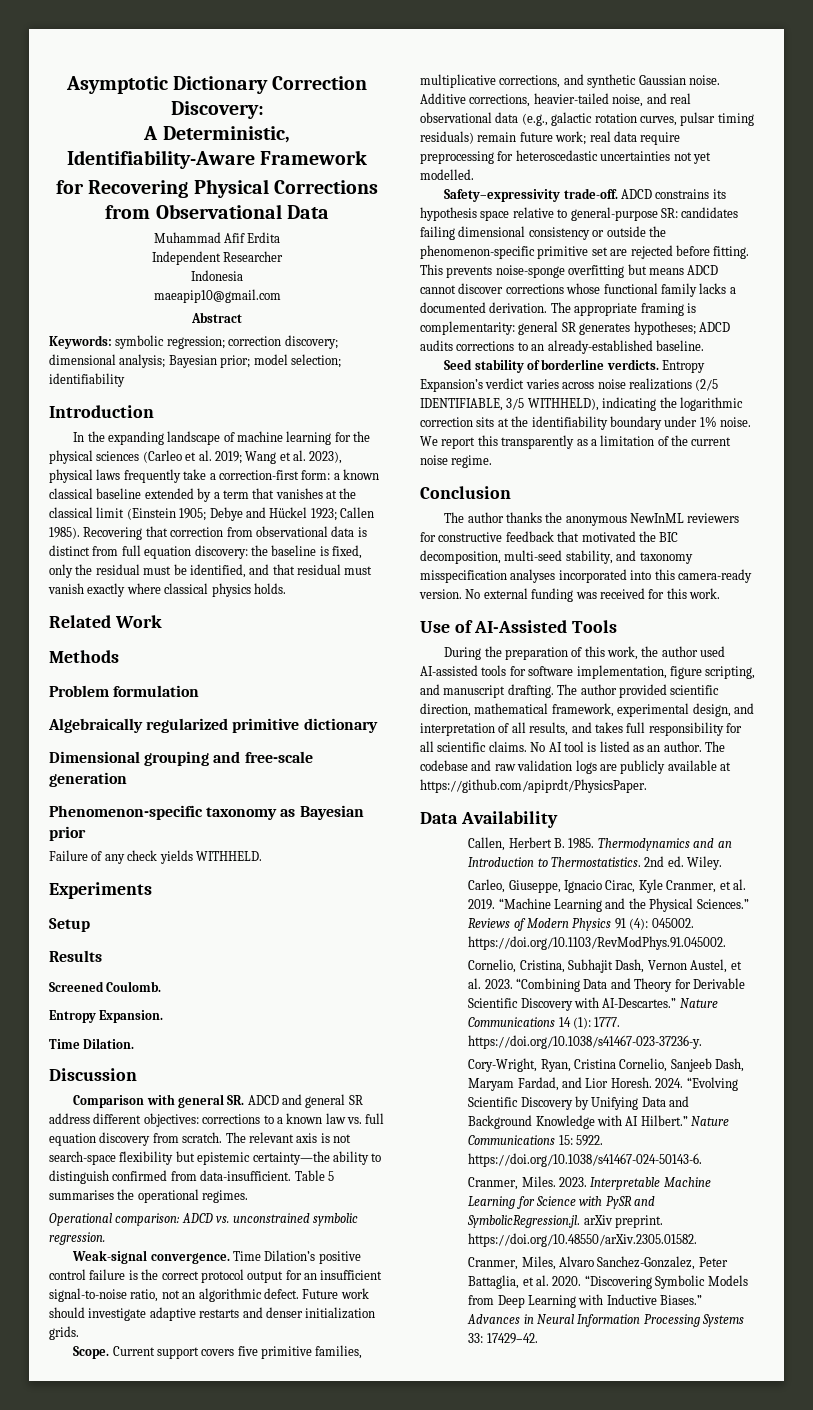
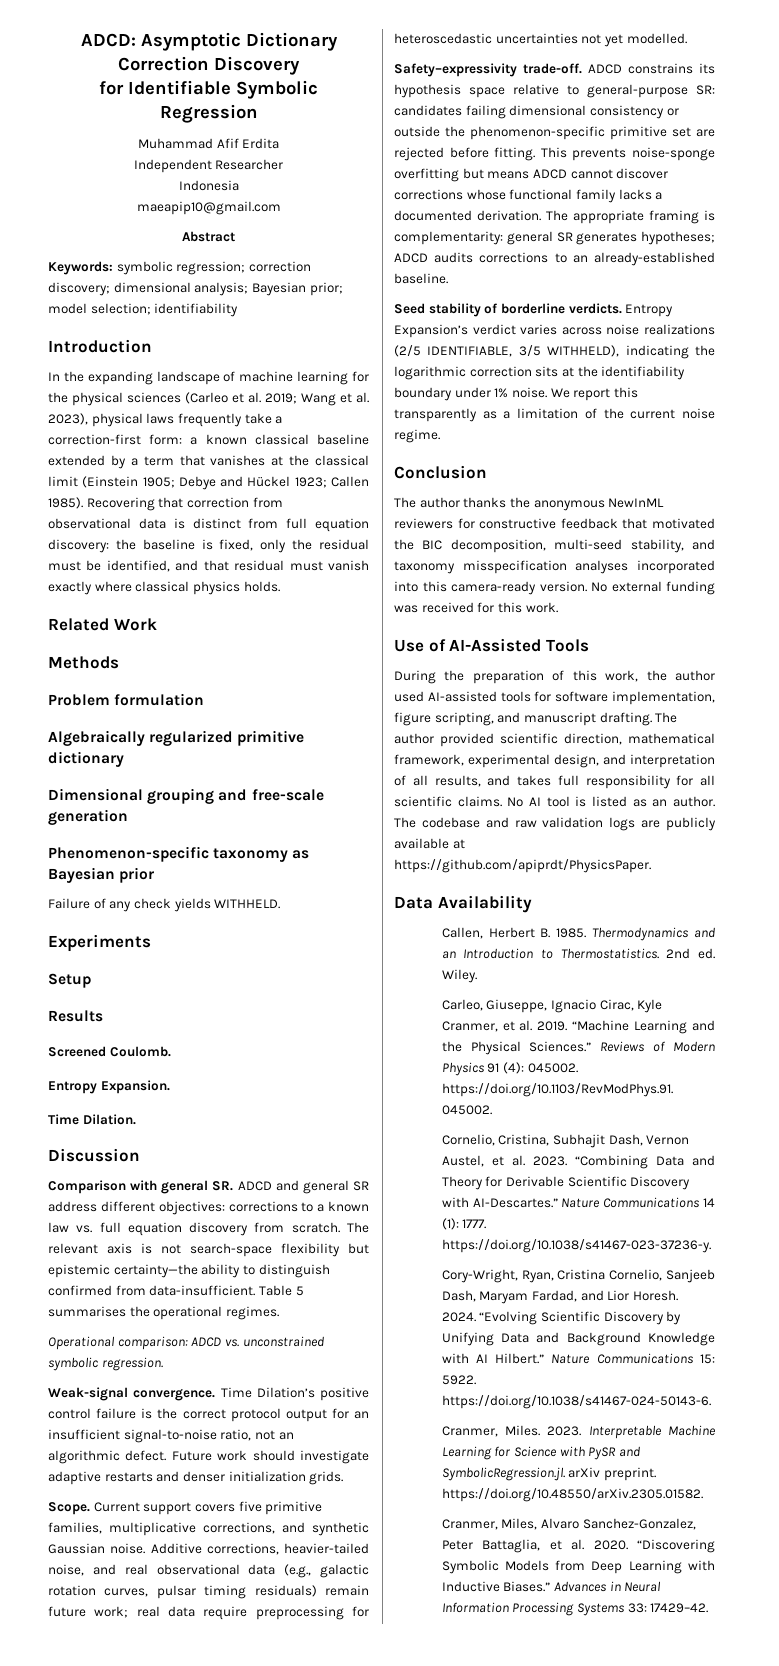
- Asymptotic Dictionary Correction Discovery:
- A Deterministic, Identifiability-Aware Framework
- for Recovering Physical Corrections from Observational Data
+ ADCD: Asymptotic Dictionary Correction Discovery
+ for Identifiable Symbolic Regression

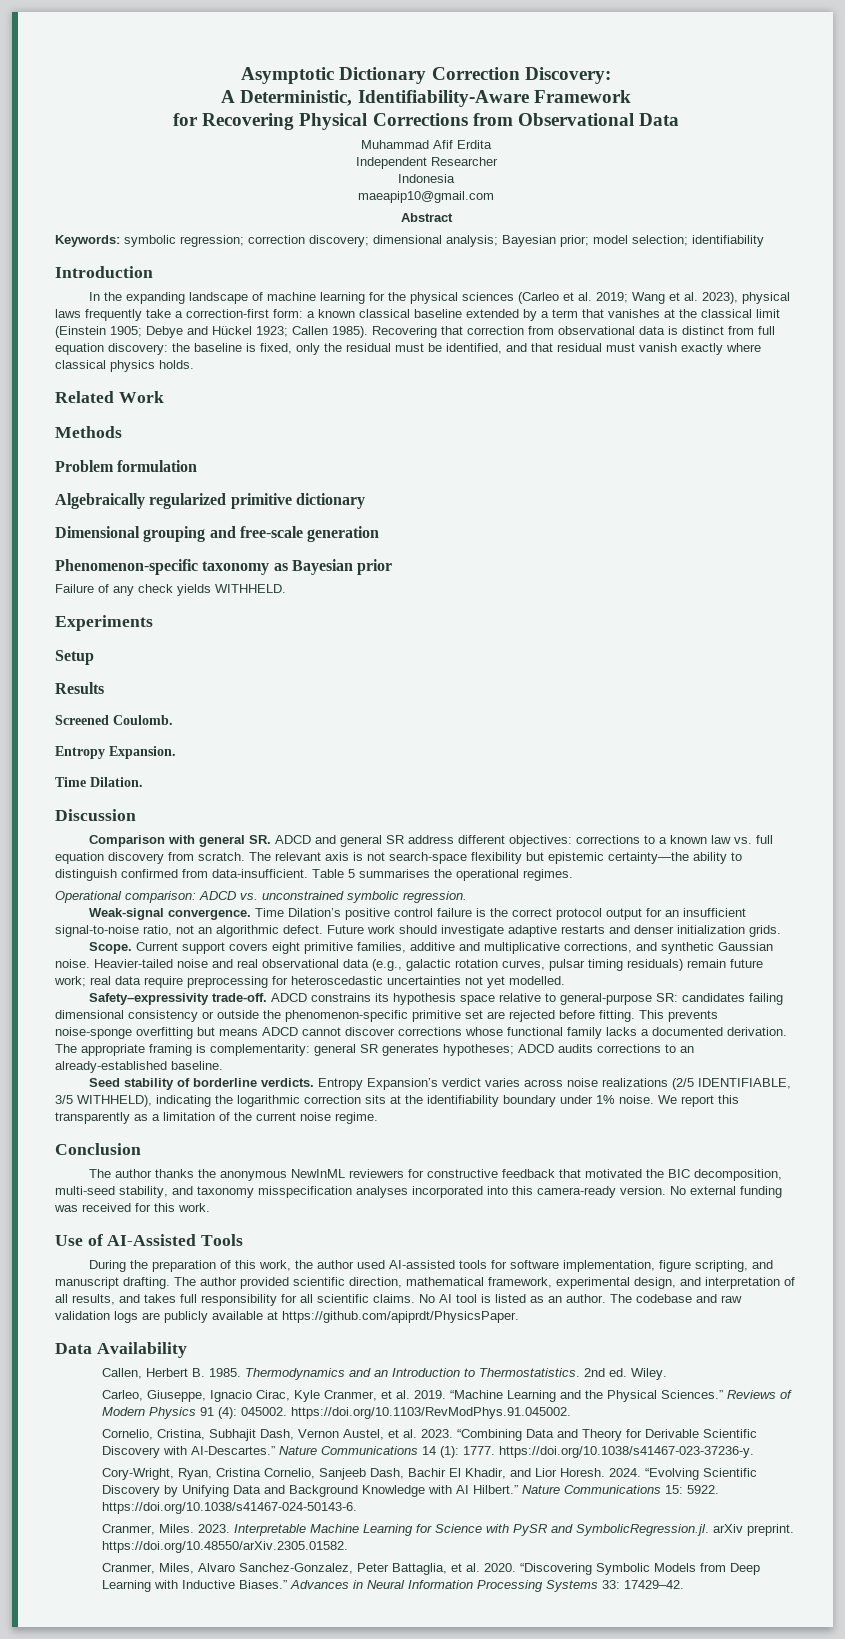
- ADCD: Asymptotic Dictionary Correction Discovery
- for Identifiable Symbolic Regression
+ Asymptotic Dictionary Correction Discovery:
+ A Deterministic, Identifiability-Aware Framework
+ for Recovering Physical Corrections from Observational Data
- Current support covers five primitive families, multiplicative corrections, and synthetic Gaussian noise.
+ Current support covers eight primitive families, additive and multiplicative corrections, and synthetic Gaussian noise.
- Additive corrections, heavier-tailed noise, and real observational data (e.g., galactic rotation curves, pulsar timing residuals) remain future work; real data require preprocessing for heteroscedastic uncertainties not yet modelled.
+ Heavier-tailed noise and real observational data (e.g., galactic rotation curves, pulsar timing residuals) remain future work; real data require preprocessing for heteroscedastic uncertainties not yet modelled.
- Cory-Wright, Ryan, Cristina Cornelio, Sanjeeb Dash, Maryam Fardad, and Lior Horesh.
+ Cory-Wright, Ryan, Cristina Cornelio, Sanjeeb Dash, Bachir El Khadir, and Lior Horesh.

